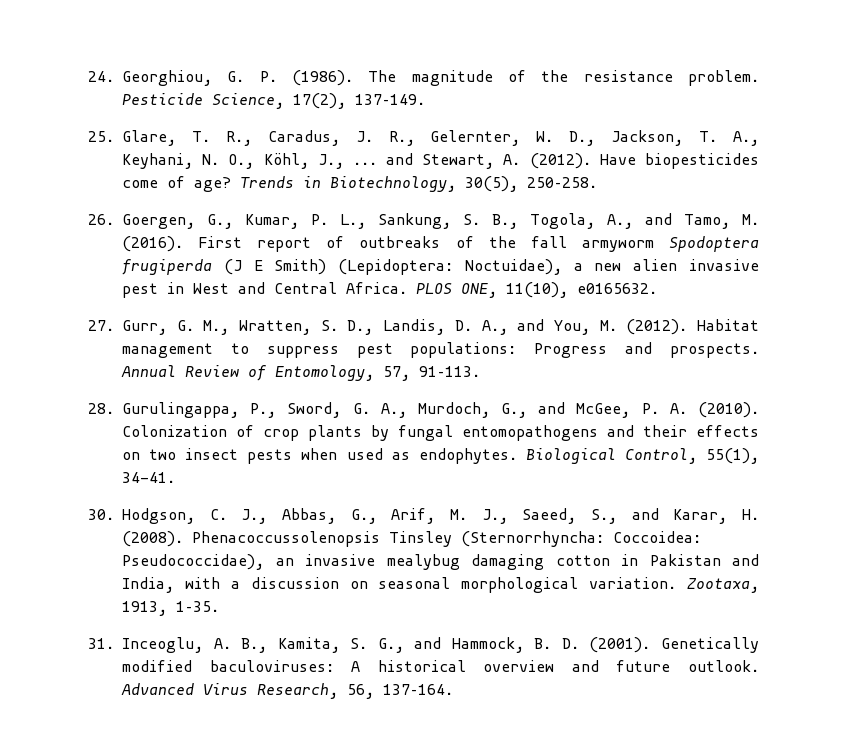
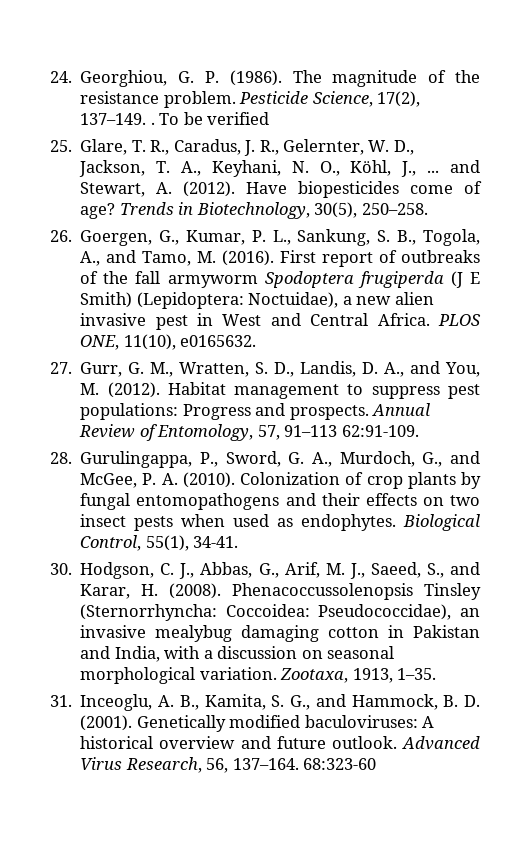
- Pesticide Science, 17(2), 137–149.
+ Pesticide Science, 17(2), 137–149. . To be verified
- Annual Review of Entomology, 57, 91–113.
+ Annual Review of Entomology, 57, 91–113 62:91-109.
+ 68:323-60

